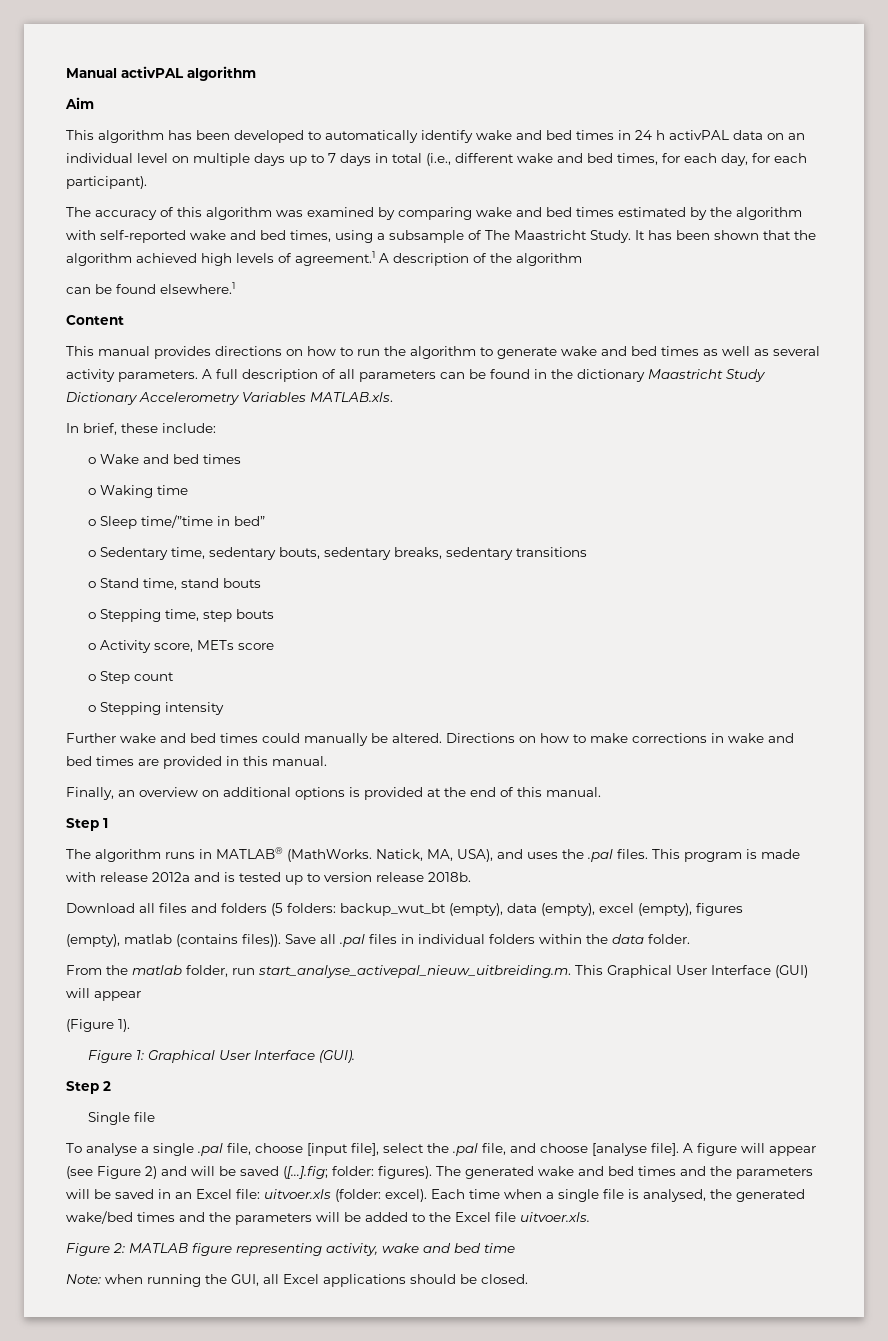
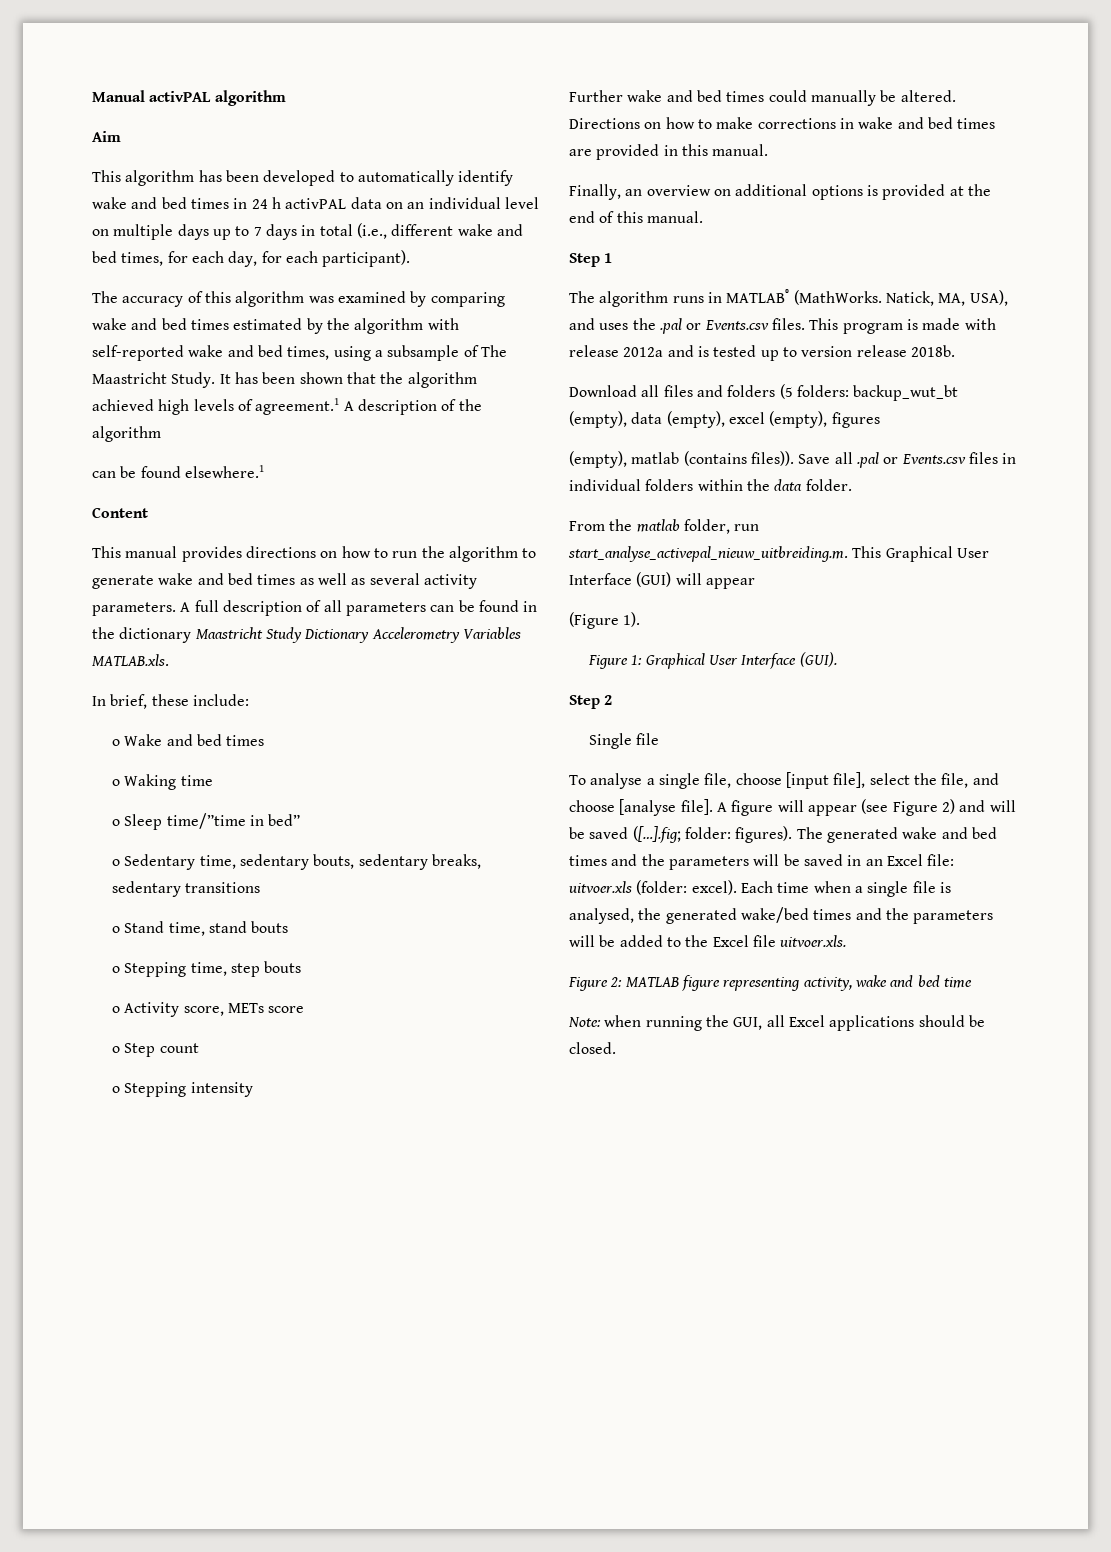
- Natick, MA, USA), and uses the .pal files.
+ Natick, MA, USA), and uses the .pal or Events.csv files.
- Save all .pal files in individual folders within the data folder.
+ Save all .pal or Events.csv files in individual folders within the data folder.
- To analyse a single .pal file, choose [input file], select the .pal file, and choose [analyse file].
+ To analyse a single file, choose [input file], select the file, and choose [analyse file].

